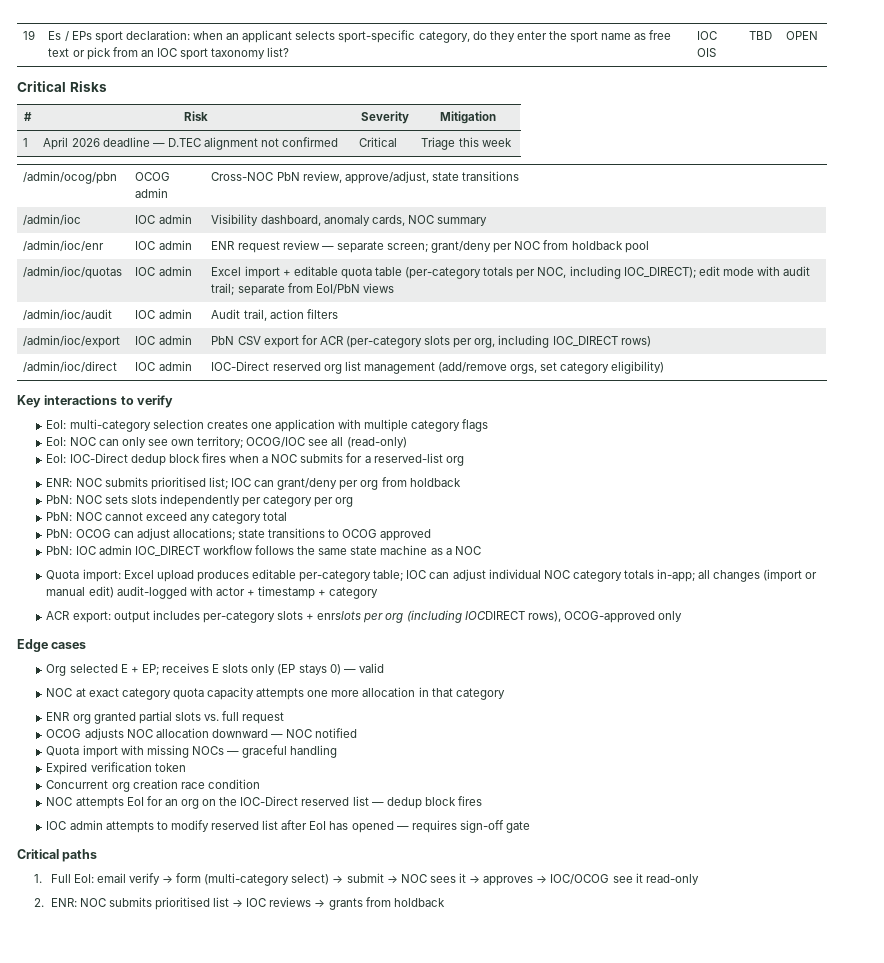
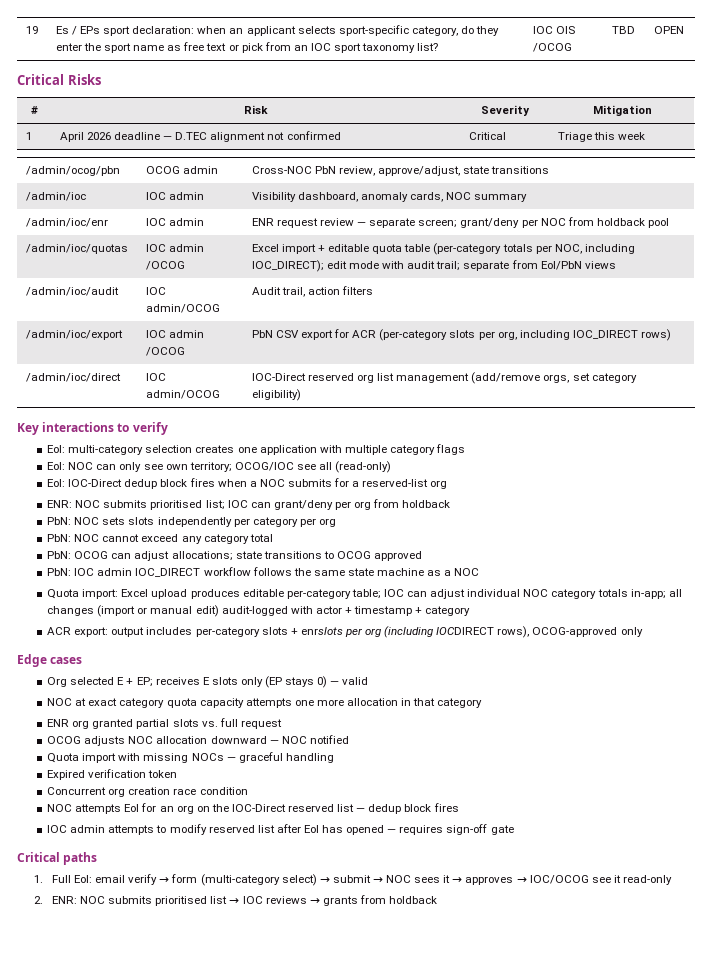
- 19 | Es / EPs sport declaration: when an applicant selects sport-specific category, do they enter the sport name as free text or pick from an IOC sport taxonomy list? | IOC OIS | TBD | OPEN
+ 19 | Es / EPs sport declaration: when an applicant selects sport-specific category, do they enter the sport name as free text or pick from an IOC sport taxonomy list? | IOC OIS /OCOG | TBD | OPEN
- /admin/ioc/quotas | IOC admin | Excel import + editable quota table (per-category totals per NOC, including IOC_DIRECT); edit mode with audit trail; separate from EoI/PbN views
+ /admin/ioc/quotas | IOC admin /OCOG | Excel import + editable quota table (per-category totals per NOC, including IOC_DIRECT); edit mode with audit trail; separate from EoI/PbN views
- /admin/ioc/audit | IOC admin | Audit trail, action filters
+ /admin/ioc/audit | IOC admin/OCOG | Audit trail, action filters
- /admin/ioc/export | IOC admin | PbN CSV export for ACR (per-category slots per org, including IOC_DIRECT rows)
+ /admin/ioc/export | IOC admin /OCOG | PbN CSV export for ACR (per-category slots per org, including IOC_DIRECT rows)
- /admin/ioc/direct | IOC admin | IOC-Direct reserved org list management (add/remove orgs, set category eligibility)
+ /admin/ioc/direct | IOC admin/OCOG | IOC-Direct reserved org list management (add/remove orgs, set category eligibility)

